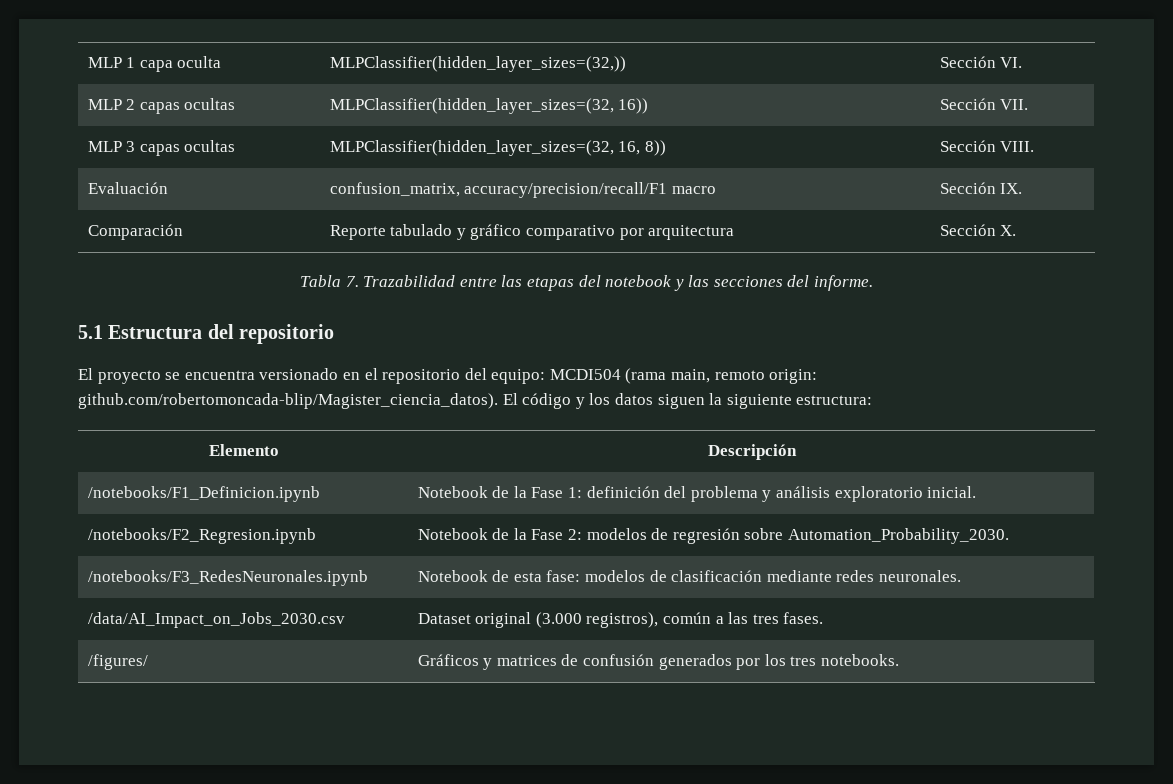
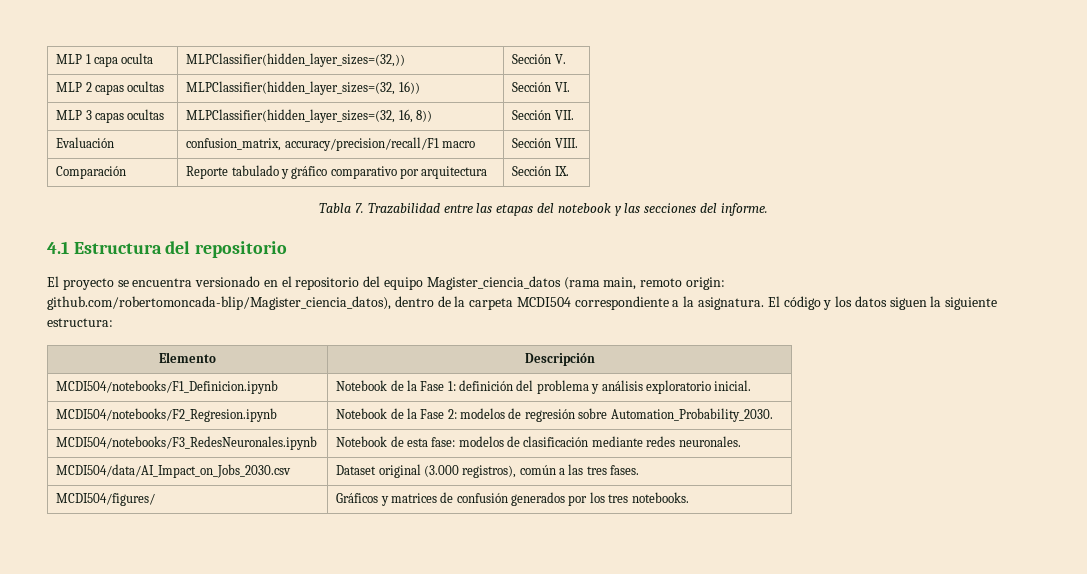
- MLP 1 capa oculta | MLPClassifier(hidden_layer_sizes=(32,)) | Sección VI.
+ MLP 1 capa oculta | MLPClassifier(hidden_layer_sizes=(32,)) | Sección V.
- MLP 2 capas ocultas | MLPClassifier(hidden_layer_sizes=(32, 16)) | Sección VII.
+ MLP 2 capas ocultas | MLPClassifier(hidden_layer_sizes=(32, 16)) | Sección VI.
- MLP 3 capas ocultas | MLPClassifier(hidden_layer_sizes=(32, 16, 8)) | Sección VIII.
+ MLP 3 capas ocultas | MLPClassifier(hidden_layer_sizes=(32, 16, 8)) | Sección VII.
- Evaluación | confusion_matrix, accuracy/precision/recall/F1 macro | Sección IX.
+ Evaluación | confusion_matrix, accuracy/precision/recall/F1 macro | Sección VIII.
- Comparación | Reporte tabulado y gráfico comparativo por arquitectura | Sección X.
+ Comparación | Reporte tabulado y gráfico comparativo por arquitectura | Sección IX.
- 5.1 Estructura del repositorio
+ 4.1 Estructura del repositorio
- El proyecto se encuentra versionado en el repositorio del equipo: MCDI504 (rama main, remoto origin: github.com/robertomoncada-blip/Magister_ciencia_datos). El código y los datos siguen la siguiente estructura:
+ El proyecto se encuentra versionado en el repositorio del equipo Magister_ciencia_datos (rama main, remoto origin: github.com/robertomoncada-blip/Magister_ciencia_datos), dentro de la carpeta MCDI504 correspondiente a la asignatura. El código y los datos siguen la siguiente estructura:
- /notebooks/F1_Definicion.ipynb | Notebook de la Fase 1: definición del problema y análisis exploratorio inicial.
+ MCDI504/notebooks/F1_Definicion.ipynb | Notebook de la Fase 1: definición del problema y análisis exploratorio inicial.
- /notebooks/F2_Regresion.ipynb | Notebook de la Fase 2: modelos de regresión sobre Automation_Probability_2030.
+ MCDI504/notebooks/F2_Regresion.ipynb | Notebook de la Fase 2: modelos de regresión sobre Automation_Probability_2030.
- /notebooks/F3_RedesNeuronales.ipynb | Notebook de esta fase: modelos de clasificación mediante redes neuronales.
+ MCDI504/notebooks/F3_RedesNeuronales.ipynb | Notebook de esta fase: modelos de clasificación mediante redes neuronales.
- /data/AI_Impact_on_Jobs_2030.csv | Dataset original (3.000 registros), común a las tres fases.
+ MCDI504/data/AI_Impact_on_Jobs_2030.csv | Dataset original (3.000 registros), común a las tres fases.
- /figures/ | Gráficos y matrices de confusión generados por los tres notebooks.
+ MCDI504/figures/ | Gráficos y matrices de confusión generados por los tres notebooks.

